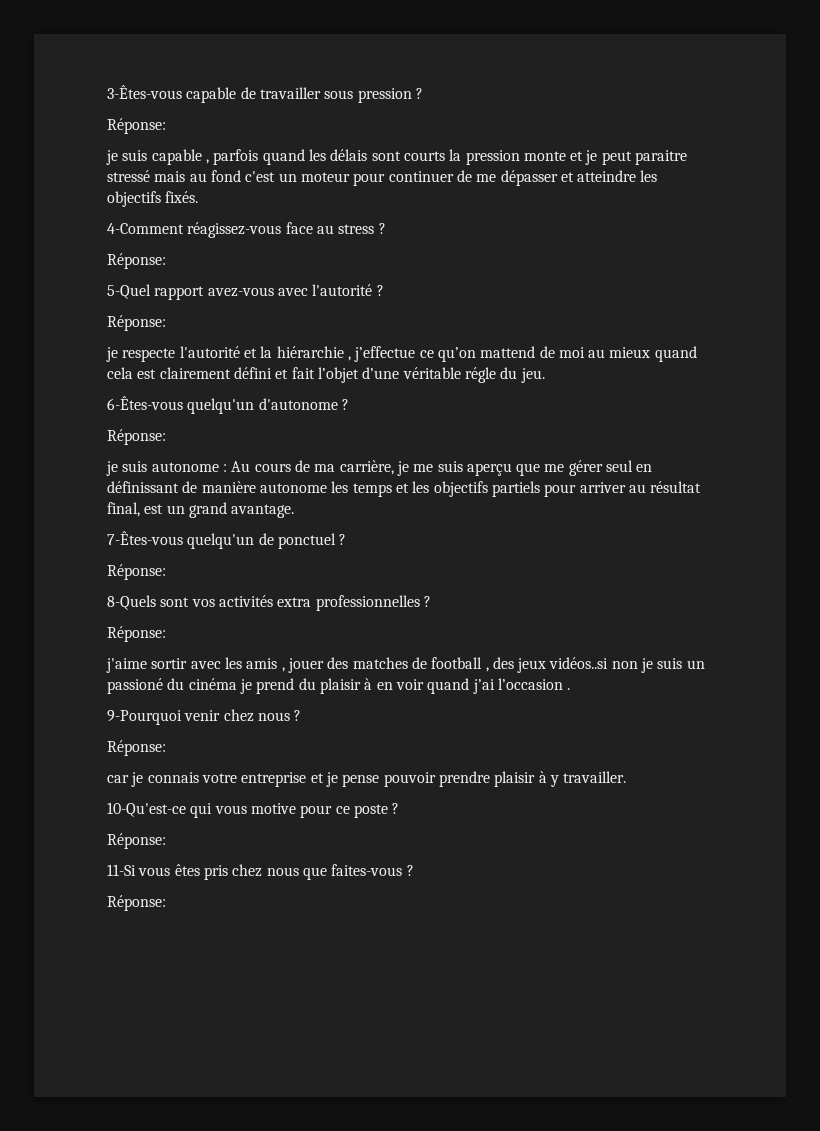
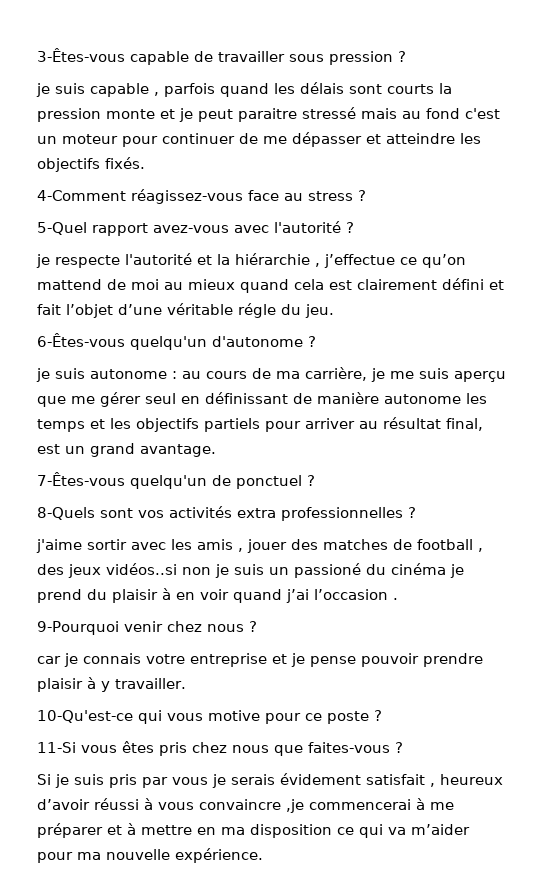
  3-Êtes-vous capable de travailler sous pression ?
- Réponse:
  4-Comment réagissez-vous face au stress ?
- Réponse:
  5-Quel rapport avez-vous avec l'autorité ?
- Réponse:
  6-Êtes-vous quelqu'un d'autonome ?
- Réponse:
- je suis autonome : Au cours de ma carrière, je me suis aperçu que me gérer seul en définissant de manière autonome les temps et les objectifs partiels pour arriver au résultat final, est un grand avantage.
+ je suis autonome : au cours de ma carrière, je me suis aperçu que me gérer seul en définissant de manière autonome les temps et les objectifs partiels pour arriver au résultat final, est un grand avantage.
  7-Êtes-vous quelqu'un de ponctuel ?
- Réponse:
  8-Quels sont vos activités extra professionnelles ?
- Réponse:
  9-Pourquoi venir chez nous ?
- Réponse:
  10-Qu'est-ce qui vous motive pour ce poste ?
- Réponse:
  11-Si vous êtes pris chez nous que faites-vous ?
- Réponse:
+ Si je suis pris par vous je serais évidement satisfait , heureux d’avoir réussi à vous convaincre ,je commencerai à me préparer et à mettre en ma disposition ce qui va m’aider pour ma nouvelle expérience.

